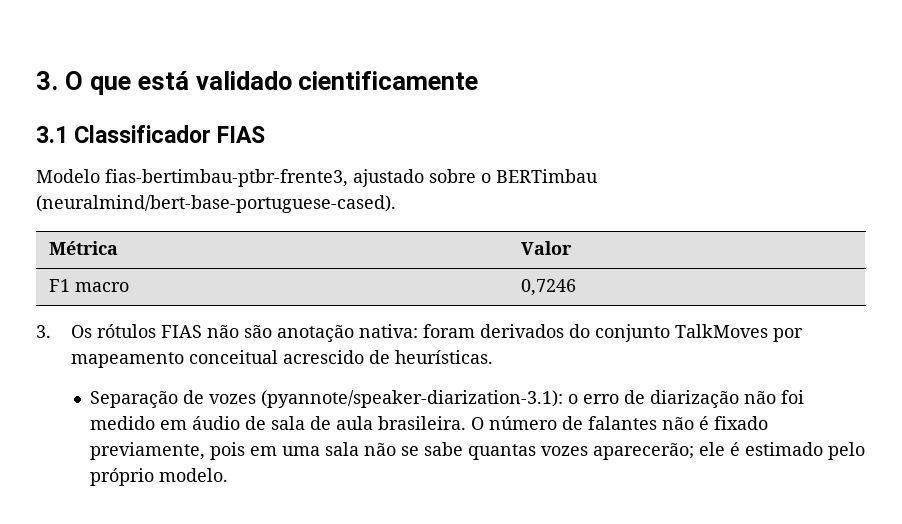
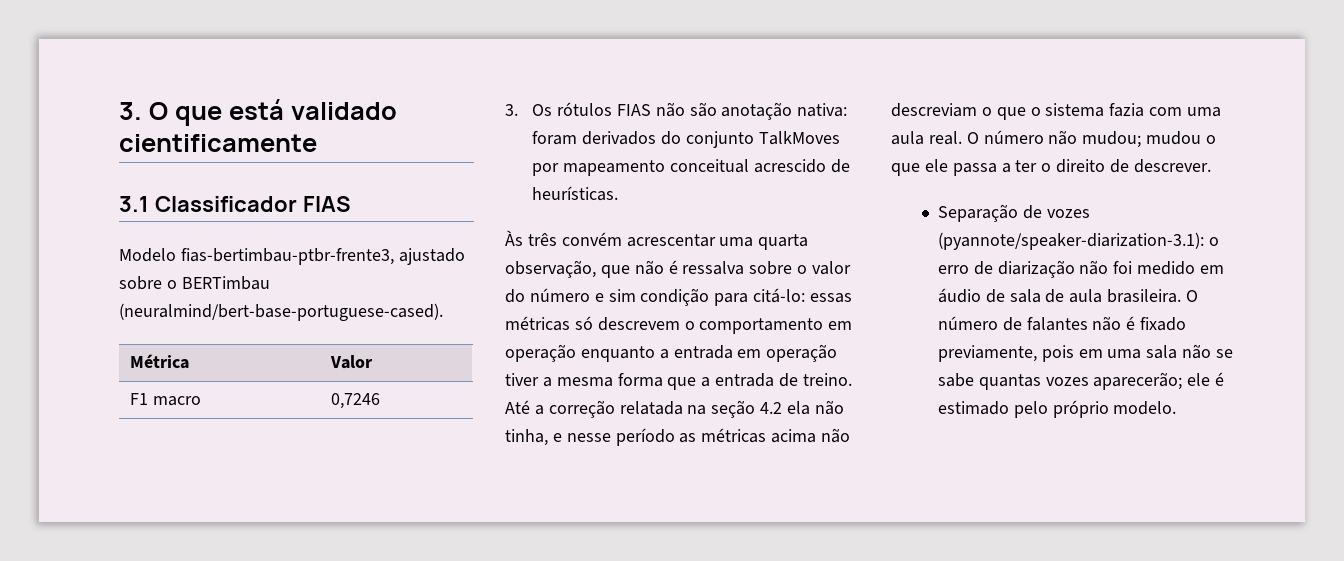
+ Às três convém acrescentar uma quarta observação, que não é ressalva sobre o valor do número e sim condição para citá-lo: essas métricas só descrevem o comportamento em operação enquanto a entrada em operação tiver a mesma forma que a entrada de treino. Até a correção relatada na seção 4.2 ela não tinha, e nesse período as métricas acima não descreviam o que o sistema fazia com uma aula real. O número não mudou; mudou o que ele passa a ter o direito de descrever.

